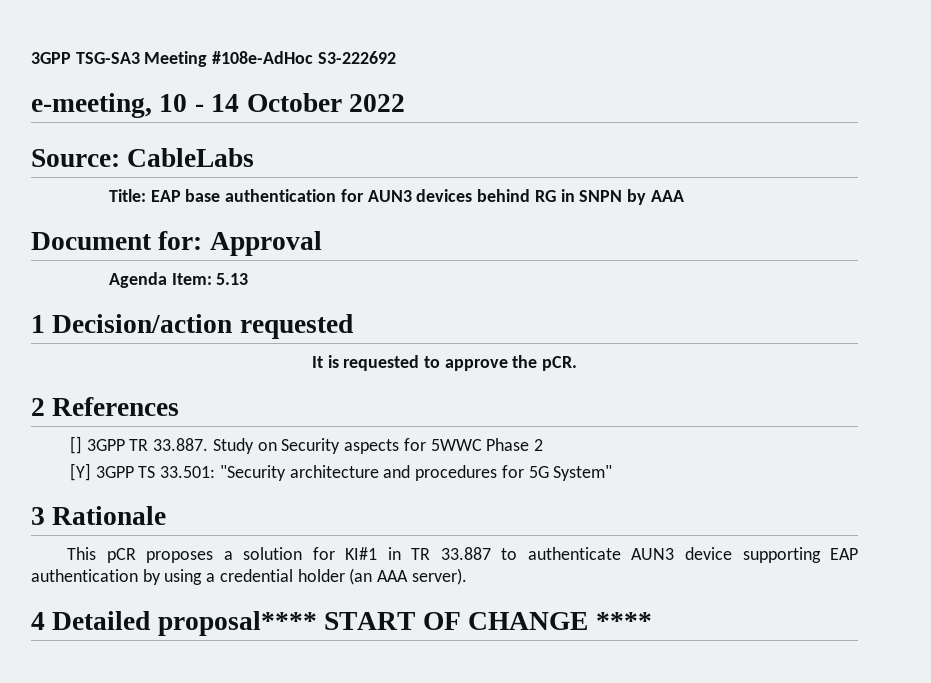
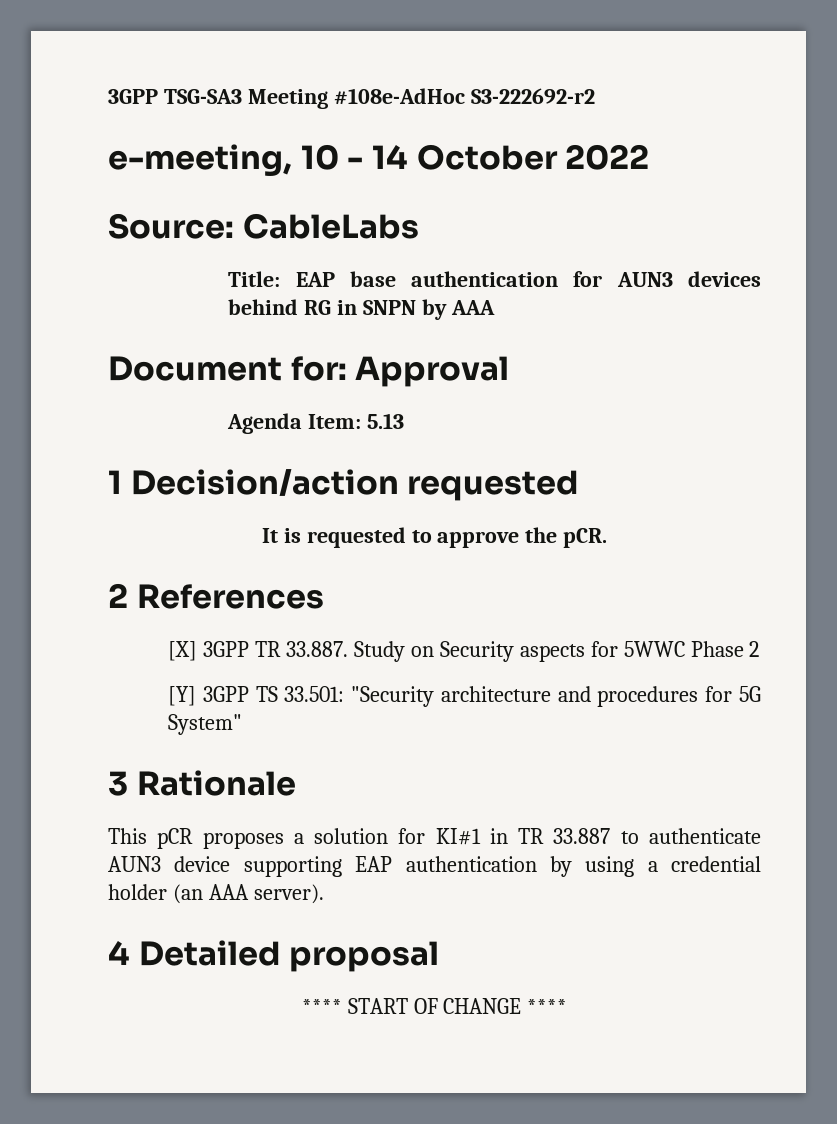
- 3GPP TSG-SA3 Meeting #108e-AdHoc S3-222692
+ 3GPP TSG-SA3 Meeting #108e-AdHoc S3-222692-r2
- [] 3GPP TR 33.887. Study on Security aspects for 5WWC Phase 2
+ [X] 3GPP TR 33.887. Study on Security aspects for 5WWC Phase 2
- 4 Detailed proposal**** START OF CHANGE ****
+ 4 Detailed proposal
+ **** START OF CHANGE ****

